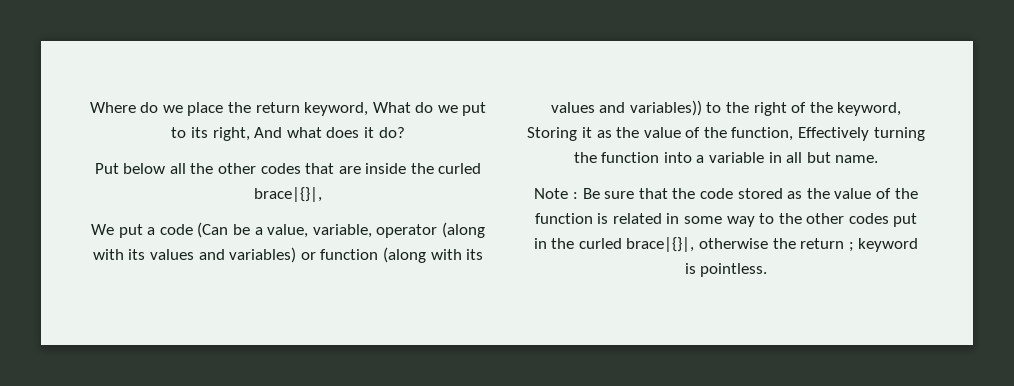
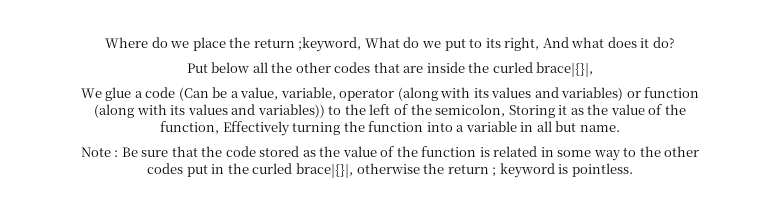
- Where do we place the return keyword, What do we put to its right, And what does it do?
+ Where do we place the return ;keyword, What do we put to its right, And what does it do?
- We put a code (Can be a value, variable, operator (along with its values and variables) or function (along with its values and variables)) to the right of the keyword, Storing it as the value of the function, Effectively turning the function into a variable in all but name.
+ We glue a code (Can be a value, variable, operator (along with its values and variables) or function (along with its values and variables)) to the left of the semicolon, Storing it as the value of the function, Effectively turning the function into a variable in all but name.

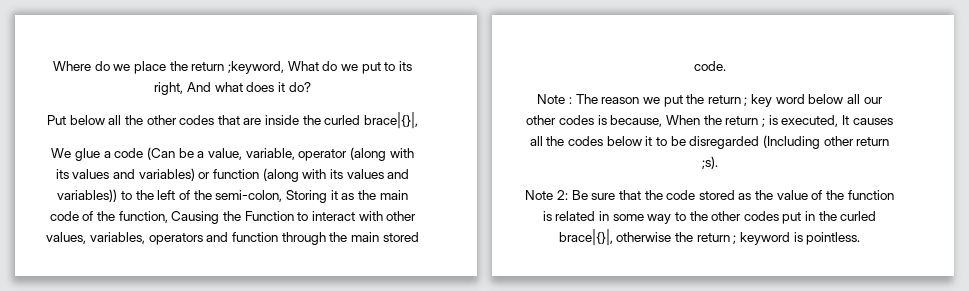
- We glue a code (Can be a value, variable, operator (along with its values and variables) or function (along with its values and variables)) to the left of the semicolon, Storing it as the value of the function, Effectively turning the function into a variable in all but name.
- Note :
+ We glue a code (Can be a value, variable, operator (along with its values and variables) or function (along with its values and variables)) to the left of the semi-colon, Storing it as the main code of the function, Causing the Function to interact with other values, variables, operators and function through the main stored code.
+ Note : The reason we put the return ; key word below all our other codes is because, When the return ; is executed, It causes all the codes below it to be disregarded (Including other return ;s).
+ Note 2:

